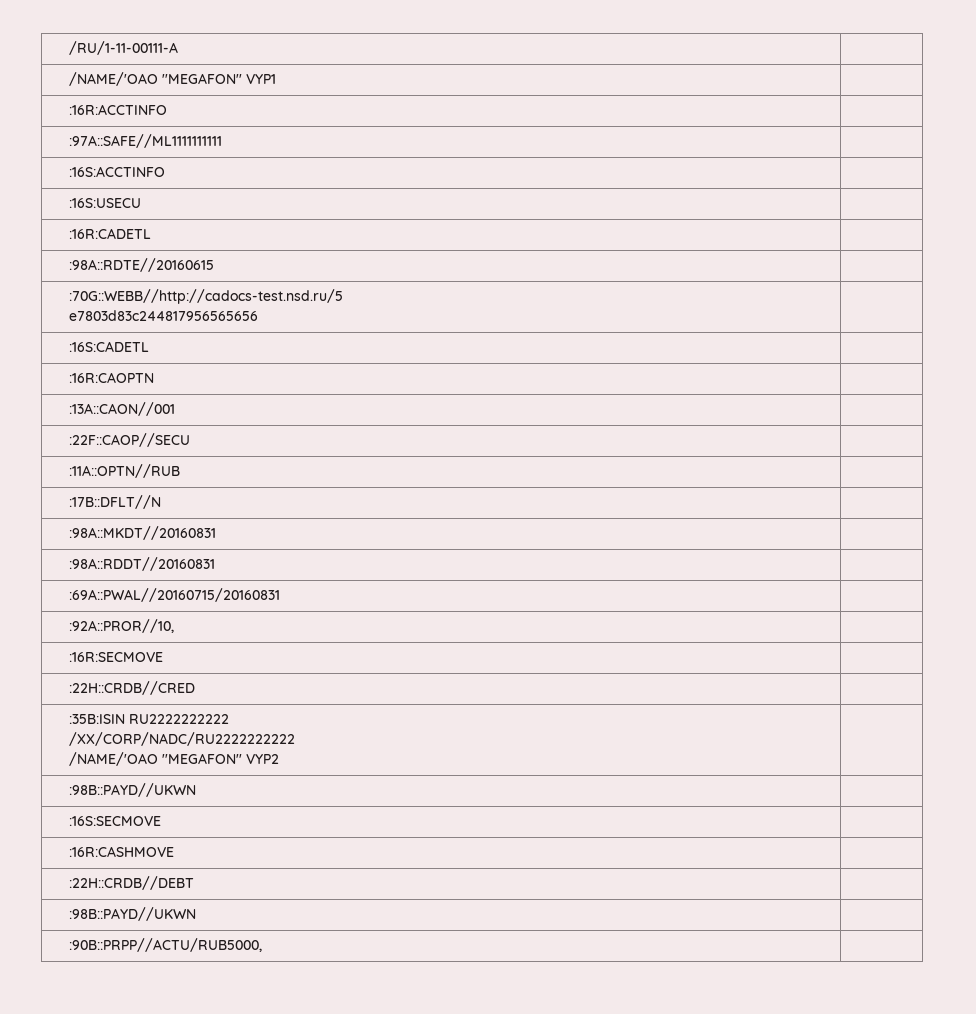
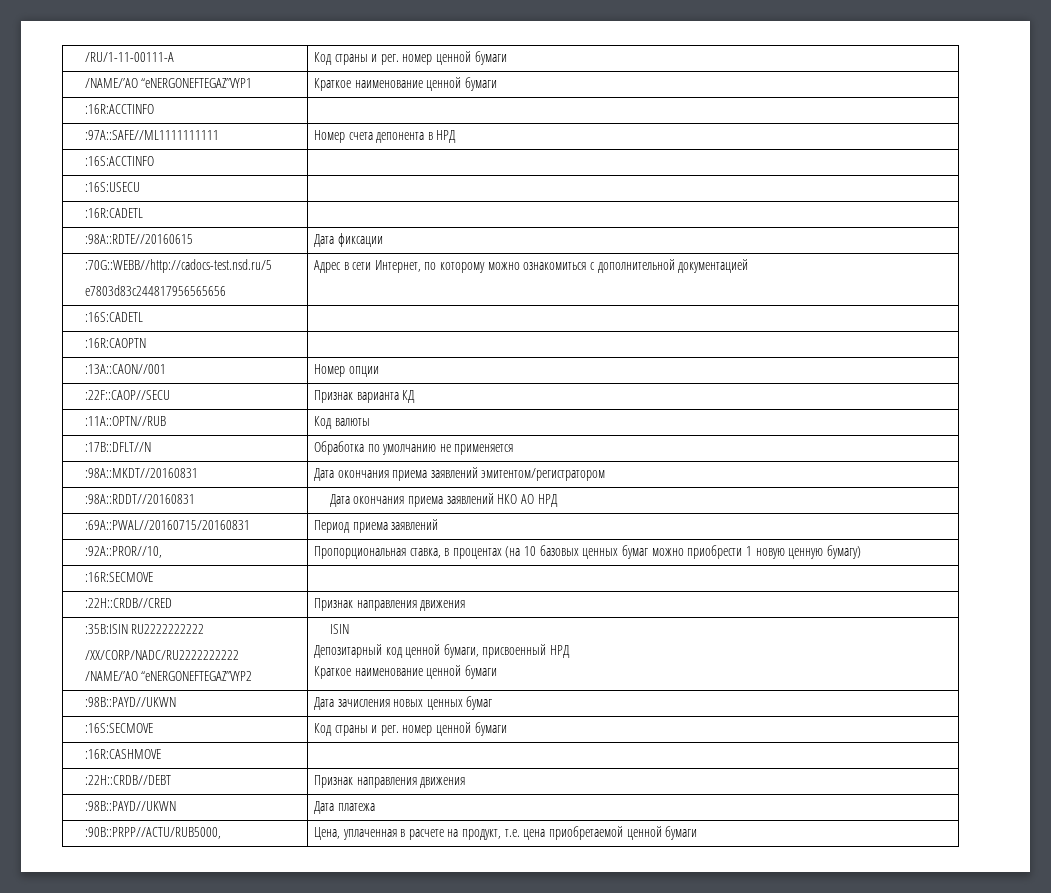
- /RU/1-11-00111-A |
- /NAME/'OAO ''MEGAFON'' VYP1 |
+ /RU/1-11-00111-A | Код страны и рег. номер ценной бумаги
+ /NAME/’AO ‘‘eNERGONEFTEGAZ’’VYP1 | Краткое наименование ценной бумаги
  :16R:ACCTINFO |
- :97A::SAFE//ML1111111111 |
+ :97A::SAFE//ML1111111111 | Номер счета депонента в НРД
- :98A::RDTE//20160615 |
+ :98A::RDTE//20160615 | Дата фиксации
  :70G::WEBB//http://cadocs-test.nsd.ru/5
- e7803d83c244817956565656 |
+ e7803d83c244817956565656 | Адрес в сети Интернет, по которому можно ознакомиться с дополнительной документацией
- :13A::CAON//001 |
+ :13A::CAON//001 | Номер опции
- :22F::CAOP//SECU |
+ :22F::CAOP//SECU | Признак варианта КД
- :11A::OPTN//RUB |
+ :11A::OPTN//RUB | Код валюты
- :17B::DFLT//N |
- :98A::MKDT//20160831 |
- :98A::RDDT//20160831 |
- :69A::PWAL//20160715/20160831 |
- :92A::PROR//10, |
+ :17B::DFLT//N | Обработка по умолчанию не применяется
+ :98A::MKDT//20160831 | Дата окончания приема заявлений эмитентом/регистратором
+ :98A::RDDT//20160831 | Дата окончания приема заявлений НКО АО НРД
+ :69A::PWAL//20160715/20160831 | Период приема заявлений
+ :92A::PROR//10, | Пропорциональная ставка, в процентах (на 10 базовых ценных бумаг можно приобрести 1 новую ценную бумагу)
- :22H::CRDB//CRED |
+ :22H::CRDB//CRED | Признак направления движения
  :35B:ISIN RU2222222222
  /XX/CORP/NADC/RU2222222222
- /NAME/'OAO ''MEGAFON'' VYP2 |
- :98B::PAYD//UKWN |
- :16S:SECMOVE |
+ /NAME/’AO ‘‘eNERGONEFTEGAZ’’VYP2 | ISIN
+ Депозитарный код ценной бумаги, присвоенный НРД
+ Краткое наименование ценной бумаги
+ :98B::PAYD//UKWN | Дата зачисления новых ценных бумаг
+ :16S:SECMOVE | Код страны и рег. номер ценной бумаги
- :22H::CRDB//DEBT |
- :98B::PAYD//UKWN |
+ :22H::CRDB//DEBT | Признак направления движения
+ :98B::PAYD//UKWN | Дата платежа
- :90B::PRPP//ACTU/RUB5000, |
+ :90B::PRPP//ACTU/RUB5000, | Цена, уплаченная в расчете на продукт, т.е. цена приобретаемой ценной бумаги

